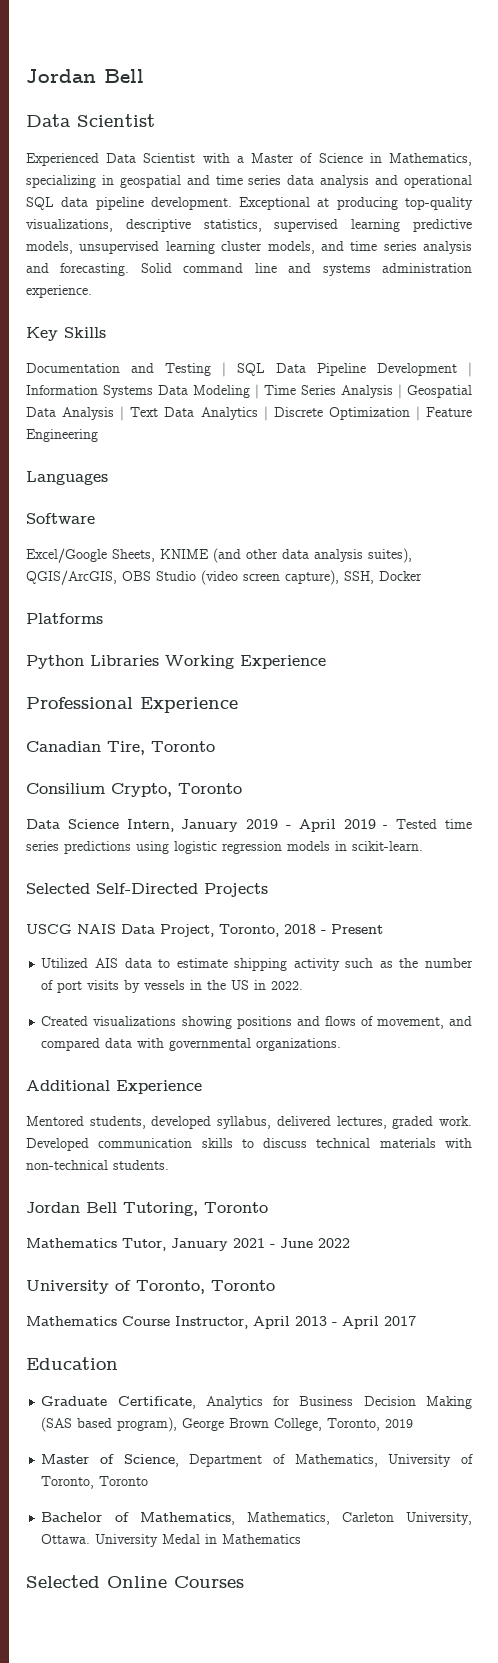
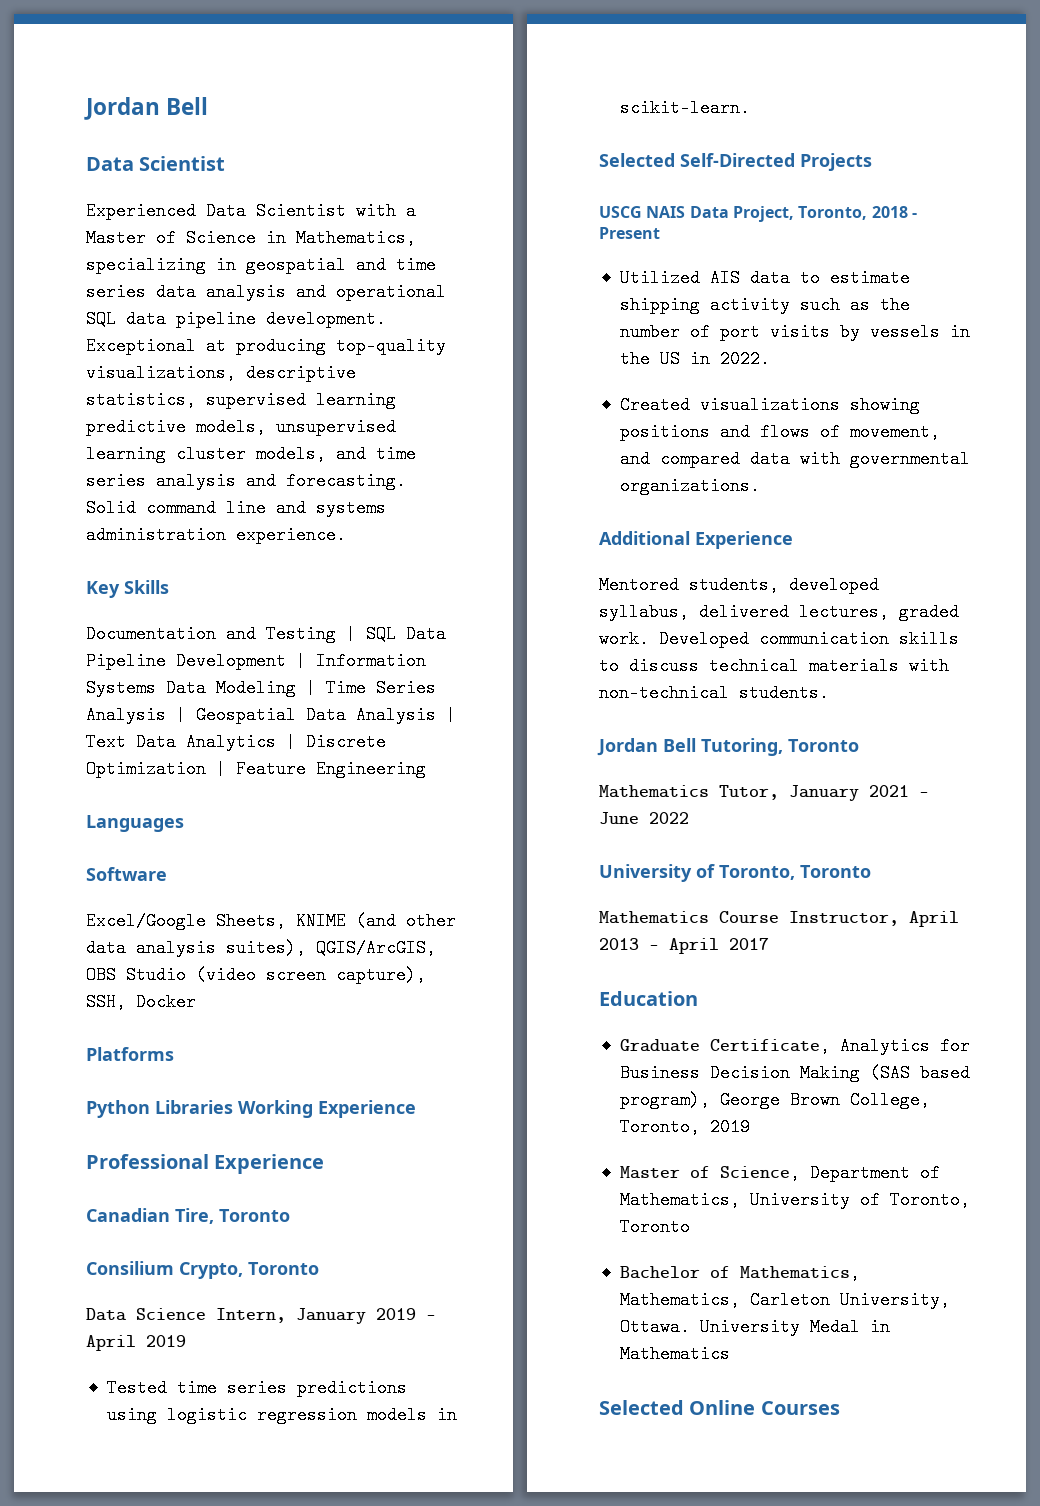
- Data Science Intern, January 2019 - April 2019 - Tested time series predictions using logistic regression models in scikit-learn.
+ Data Science Intern, January 2019 - April 2019
+ Tested time series predictions using logistic regression models in scikit-learn.

